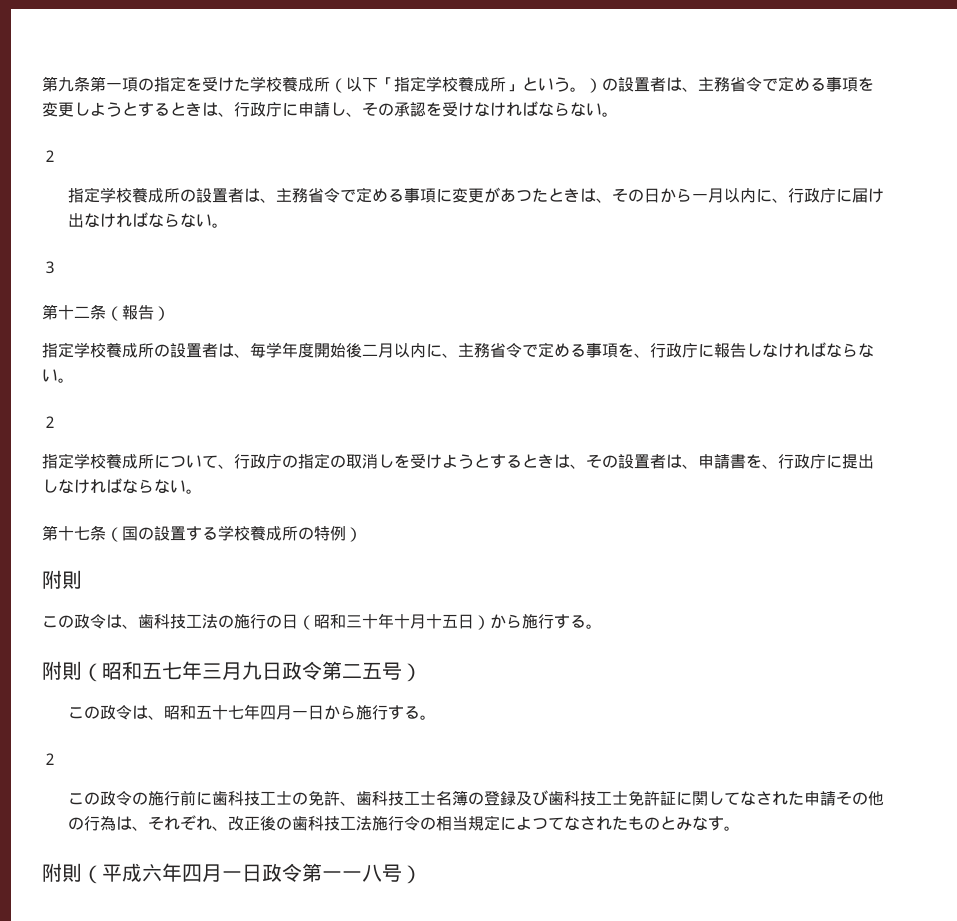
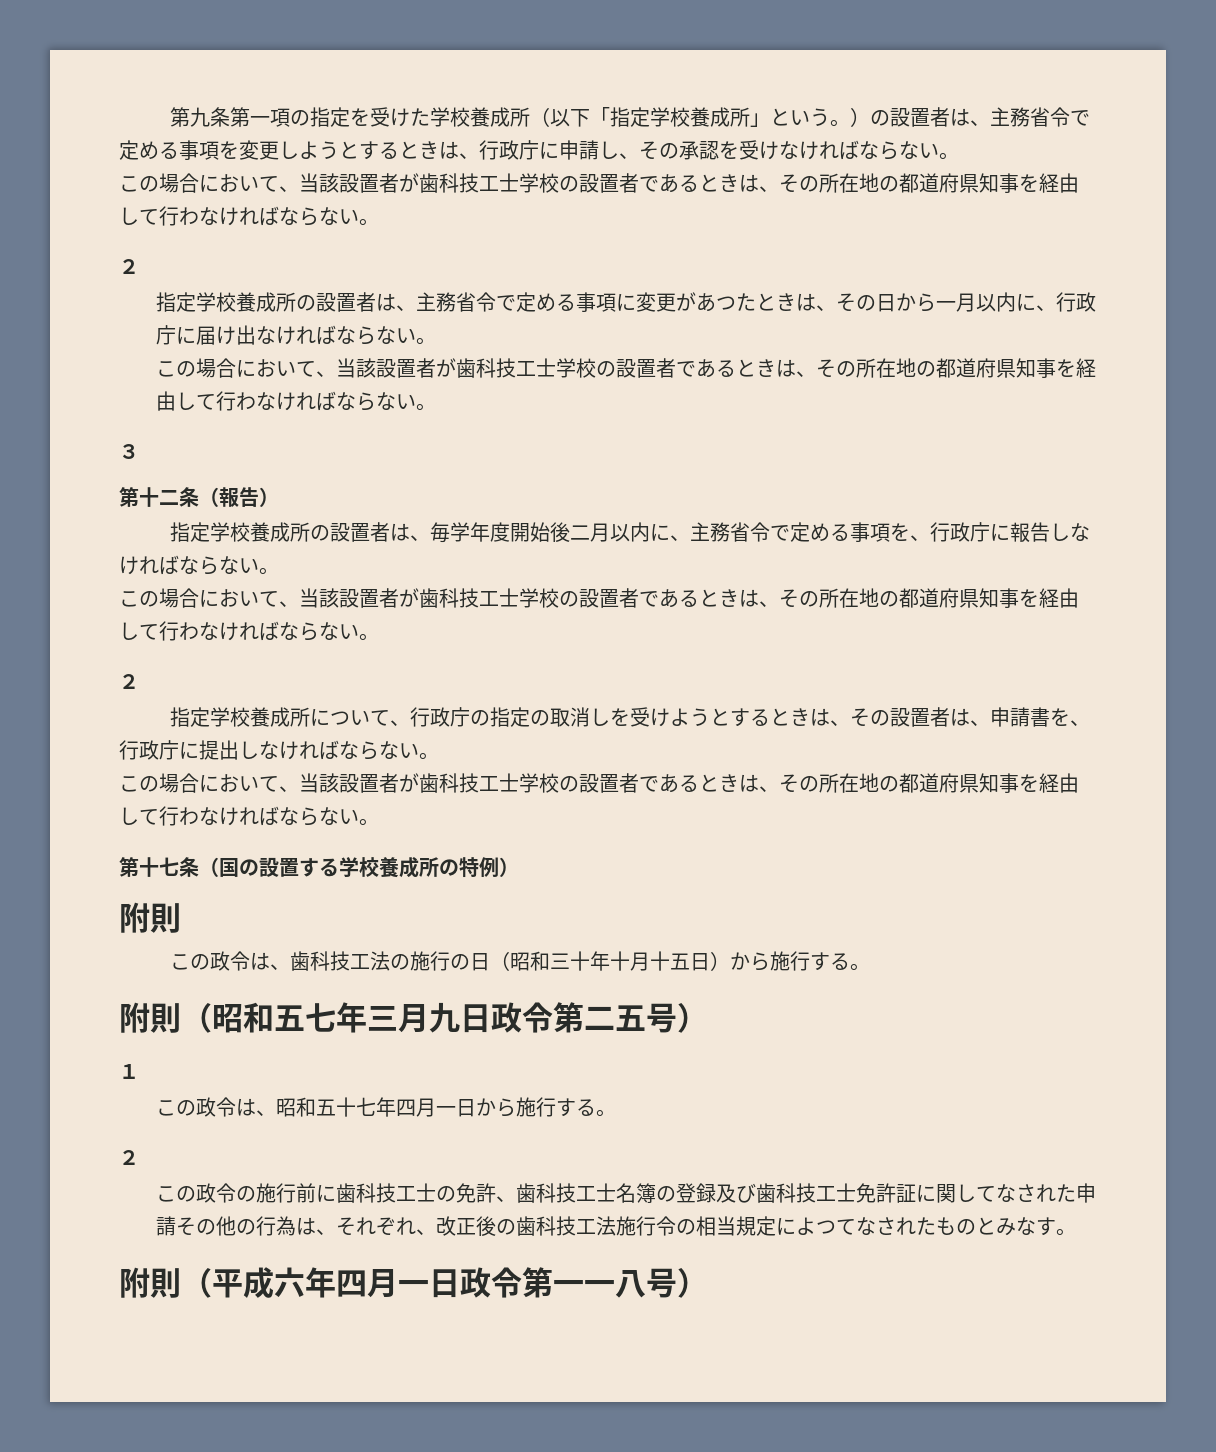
  第九条第一項の指定を受けた学校養成所（以下「指定学校養成所」という。）の設置者は、主務省令で定める事項を変更しようとするときは、行政庁に申請し、その承認を受けなければならない。
+ この場合において、当該設置者が歯科技工士学校の設置者であるときは、その所在地の都道府県知事を経由して行わなければならない。
  指定学校養成所の設置者は、主務省令で定める事項に変更があつたときは、その日から一月以内に、行政庁に届け出なければならない。
+ この場合において、当該設置者が歯科技工士学校の設置者であるときは、その所在地の都道府県知事を経由して行わなければならない。
  指定学校養成所の設置者は、毎学年度開始後二月以内に、主務省令で定める事項を、行政庁に報告しなければならない。
+ この場合において、当該設置者が歯科技工士学校の設置者であるときは、その所在地の都道府県知事を経由して行わなければならない。
  指定学校養成所について、行政庁の指定の取消しを受けようとするときは、その設置者は、申請書を、行政庁に提出しなければならない。
+ この場合において、当該設置者が歯科技工士学校の設置者であるときは、その所在地の都道府県知事を経由して行わなければならない。
+ １

